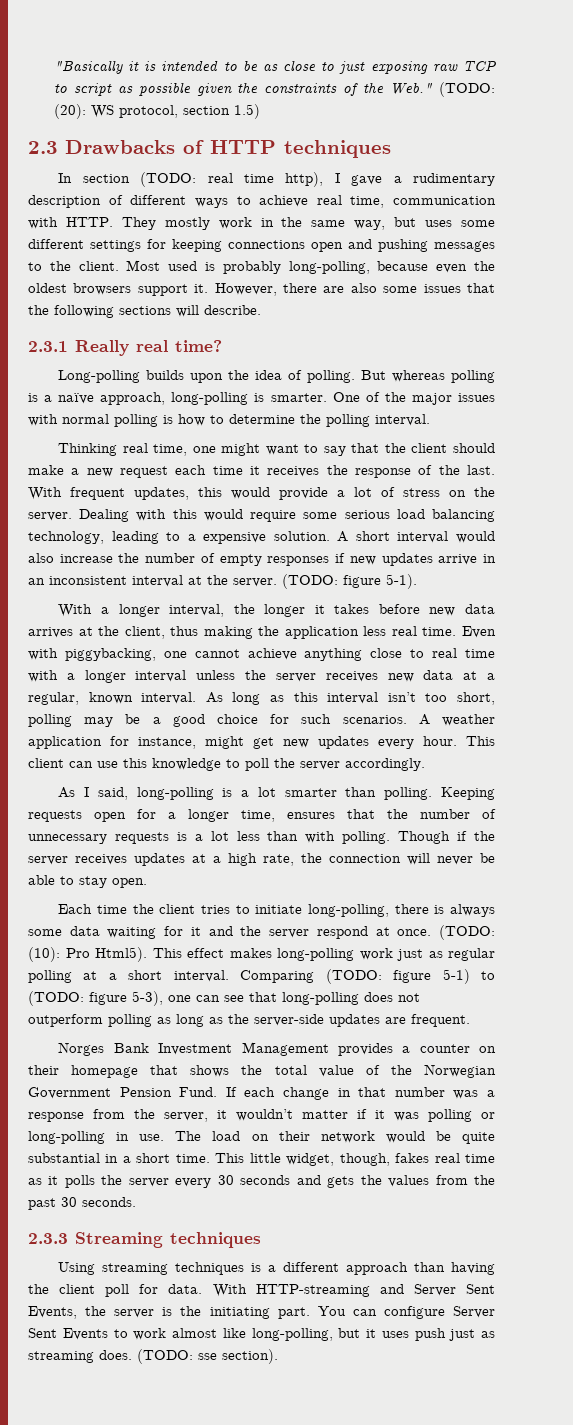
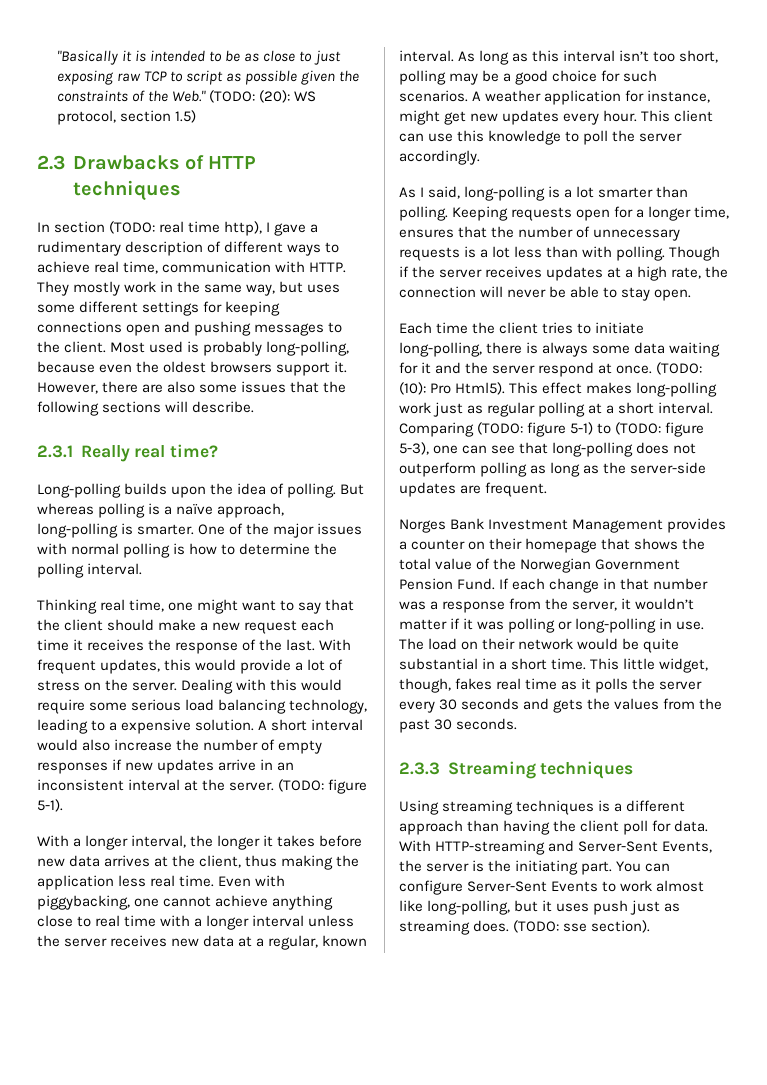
- With HTTP-streaming and Server Sent Events, the server is the initiating part.
+ With HTTP-streaming and Server-Sent Events, the server is the initiating part.
- You can configure Server Sent Events to work almost like long-polling, but it uses push just as streaming does.
+ You can configure Server-Sent Events to work almost like long-polling, but it uses push just as streaming does.

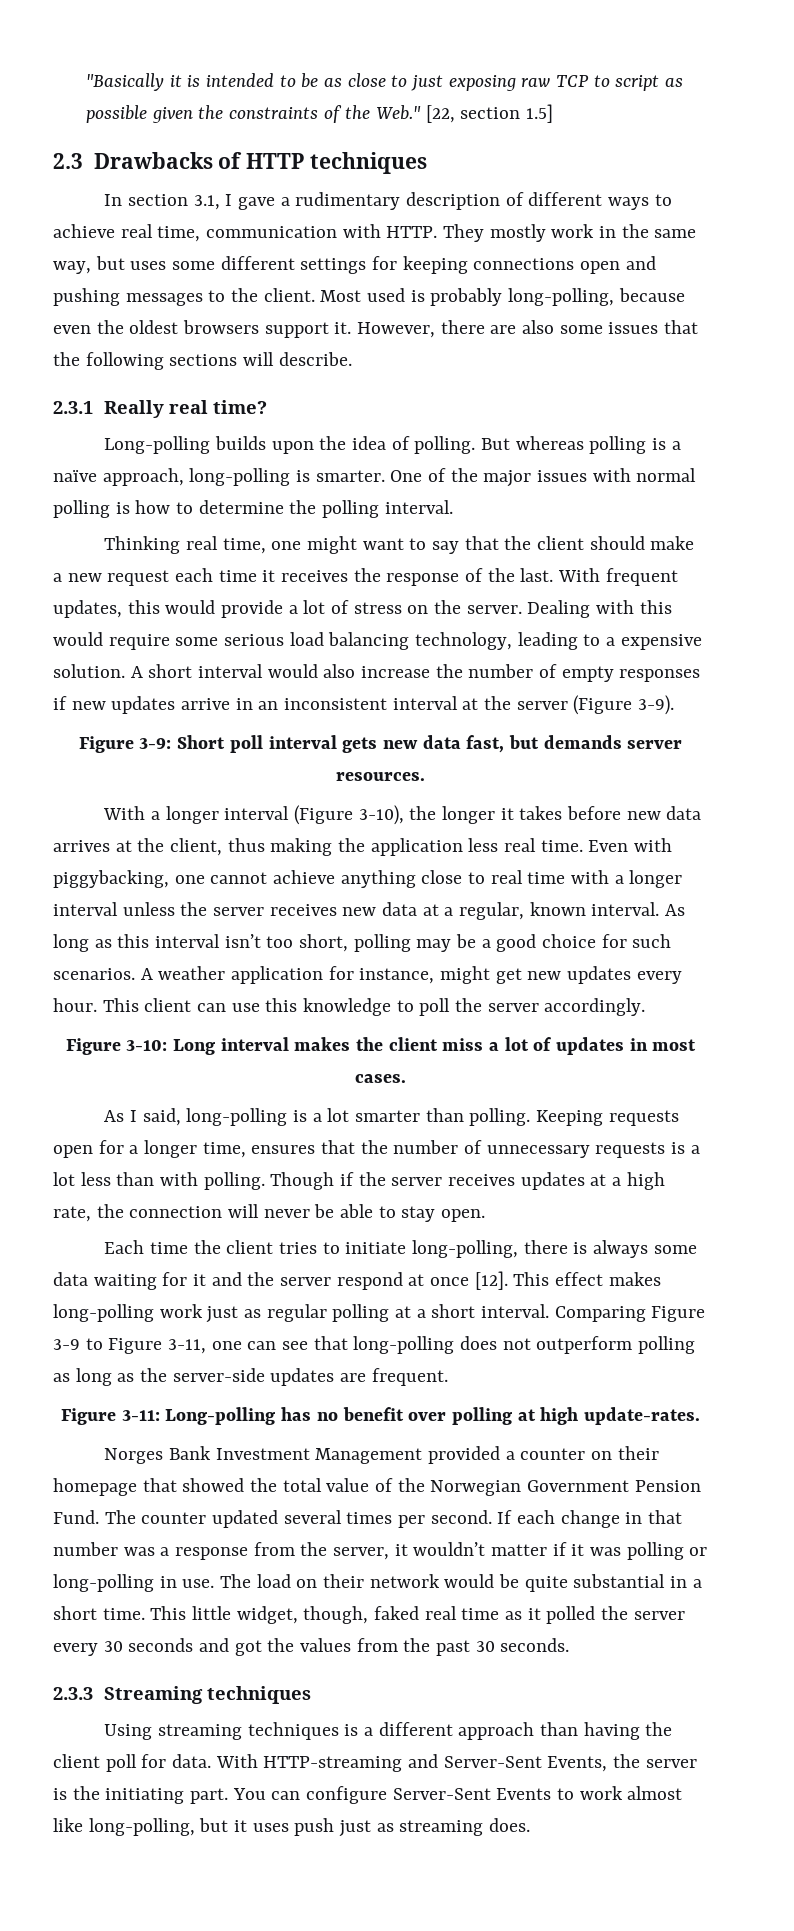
- "Basically it is intended to be as close to just exposing raw TCP to script as possible given the constraints of the Web." (TODO: (20): WS protocol, section 1.5)
+ "Basically it is intended to be as close to just exposing raw TCP to script as possible given the constraints of the Web." [22, section 1.5]
- In section (TODO: real time http), I gave a rudimentary description of different ways to achieve real time, communication with HTTP.
+ In section 3.1, I gave a rudimentary description of different ways to achieve real time, communication with HTTP.
- A short interval would also increase the number of empty responses if new updates arrive in an inconsistent interval at the server. (TODO: figure 5-1).
+ A short interval would also increase the number of empty responses if new updates arrive in an inconsistent interval at the server (Figure 3-9).
+ Figure 3-9: Short poll interval gets new data fast, but demands server resources.
- With a longer interval, the longer it takes before new data arrives at the client, thus making the application less real time.
+ With a longer interval (Figure 3-10), the longer it takes before new data arrives at the client, thus making the application less real time.
+ Figure 3-10: Long interval makes the client miss a lot of updates in most cases.
- Each time the client tries to initiate long-polling, there is always some data waiting for it and the server respond at once. (TODO: (10): Pro Html5).
+ Each time the client tries to initiate long-polling, there is always some data waiting for it and the server respond at once [12].
- Comparing (TODO: figure 5-1) to (TODO: figure 5-3), one can see that long-polling does not outperform polling as long as the server-side updates are frequent.
+ Comparing Figure 3-9 to Figure 3-11, one can see that long-polling does not outperform polling as long as the server-side updates are frequent.
+ Figure 3-11: Long-polling has no benefit over polling at high update-rates.
- Norges Bank Investment Management provides a counter on their homepage that shows the total value of the Norwegian Government Pension Fund.
+ Norges Bank Investment Management provided a counter on their homepage that showed the total value of the Norwegian Government Pension Fund.
+ The counter updated several times per second.
- This little widget, though, fakes real time as it polls the server every 30 seconds and gets the values from the past 30 seconds.
+ This little widget, though, faked real time as it polled the server every 30 seconds and got the values from the past 30 seconds.
- (TODO: sse section).

